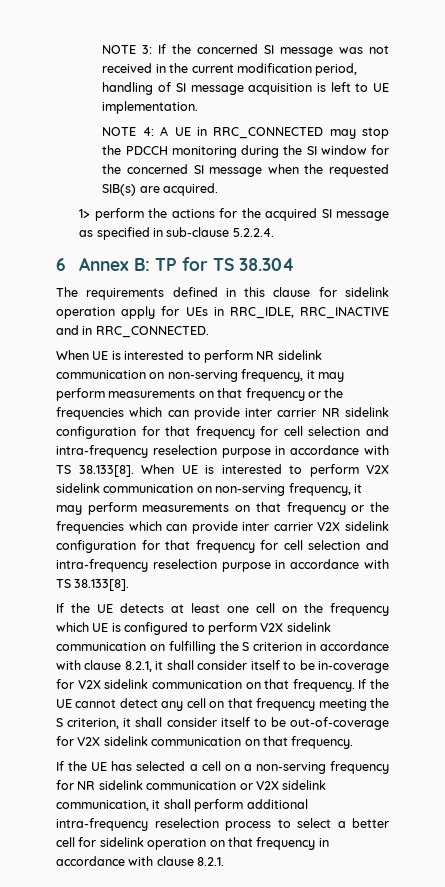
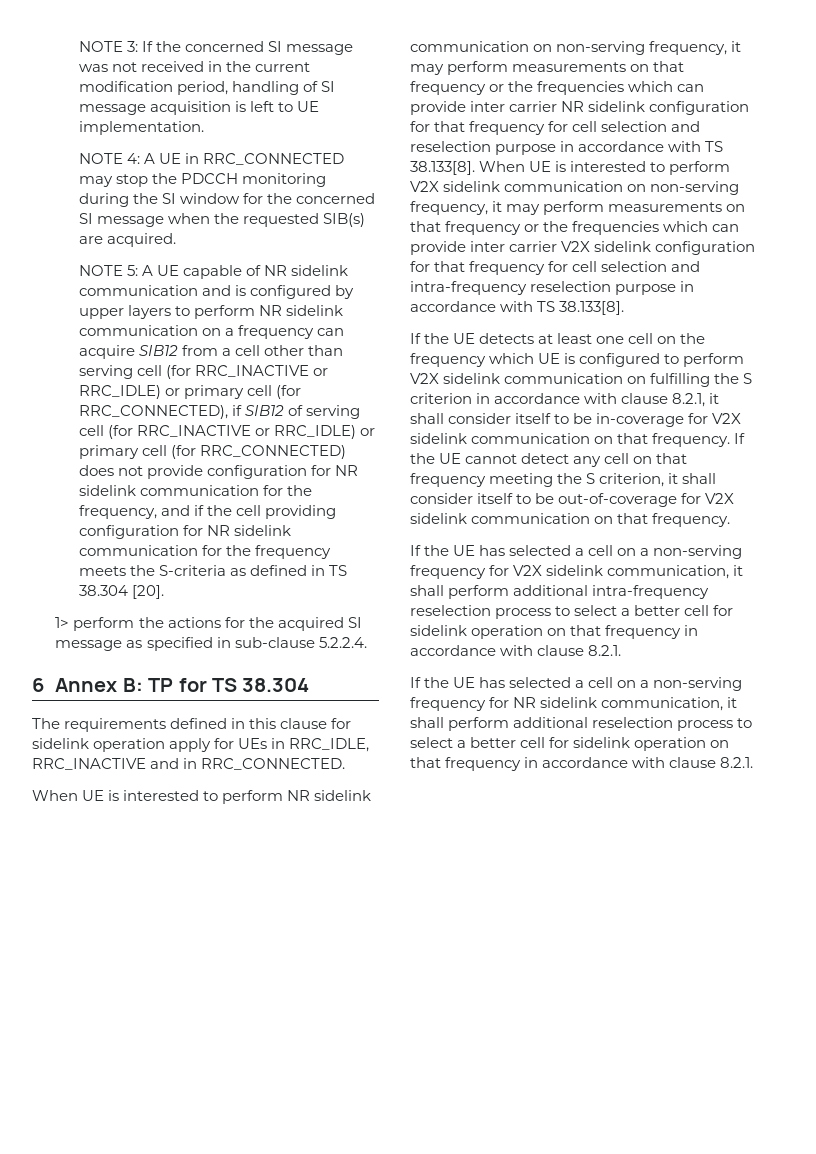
+ NOTE 5: A UE capable of NR sidelink communication and is configured by upper layers to perform NR sidelink communication on a frequency can acquire SIB12 from a cell other than serving cell (for RRC_INACTIVE or RRC_IDLE) or primary cell (for RRC_CONNECTED), if SIB12 of serving cell (for RRC_INACTIVE or RRC_IDLE) or primary cell (for RRC_CONNECTED) does not provide configuration for NR sidelink communication for the frequency, and if the cell providing configuration for NR sidelink communication for the frequency meets the S-criteria as defined in TS 38.304 [20].
- When UE is interested to perform NR sidelink communication on non-serving frequency, it may perform measurements on that frequency or the frequencies which can provide inter carrier NR sidelink configuration for that frequency for cell selection and intra-frequency reselection purpose in accordance with TS 38.133[8]. When UE is interested to perform V2X sidelink communication on non-serving frequency, it may perform measurements on that frequency or the frequencies which can provide inter carrier V2X sidelink configuration for that frequency for cell selection and intra-frequency reselection purpose in accordance with TS 38.133[8].
+ When UE is interested to perform NR sidelink communication on non-serving frequency, it may perform measurements on that frequency or the frequencies which can provide inter carrier NR sidelink configuration for that frequency for cell selection and reselection purpose in accordance with TS 38.133[8]. When UE is interested to perform V2X sidelink communication on non-serving frequency, it may perform measurements on that frequency or the frequencies which can provide inter carrier V2X sidelink configuration for that frequency for cell selection and intra-frequency reselection purpose in accordance with TS 38.133[8].
- If the UE has selected a cell on a non-serving frequency for NR sidelink communication or V2X sidelink communication, it shall perform additional intra-frequency reselection process to select a better cell for sidelink operation on that frequency in accordance with clause 8.2.1.
+ If the UE has selected a cell on a non-serving frequency for V2X sidelink communication, it shall perform additional intra-frequency reselection process to select a better cell for sidelink operation on that frequency in accordance with clause 8.2.1.
+ If the UE has selected a cell on a non-serving frequency for NR sidelink communication, it shall perform additional reselection process to select a better cell for sidelink operation on that frequency in accordance with clause 8.2.1.

